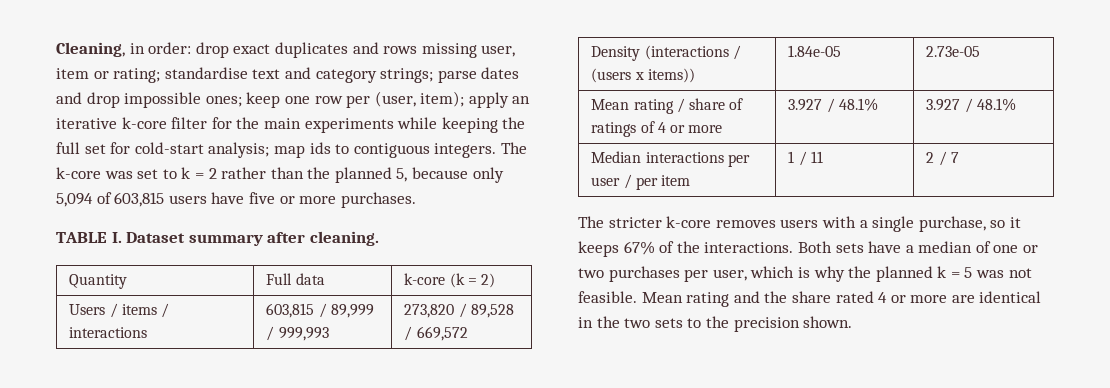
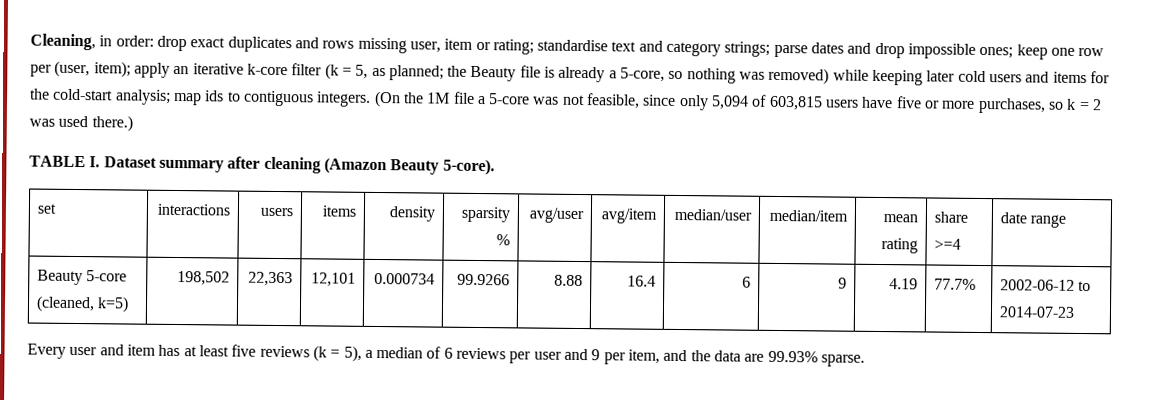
- Cleaning, in order: drop exact duplicates and rows missing user, item or rating; standardise text and category strings; parse dates and drop impossible ones; keep one row per (user, item); apply an iterative k-core filter for the main experiments while keeping the full set for cold-start analysis; map ids to contiguous integers.
+ Cleaning, in order: drop exact duplicates and rows missing user, item or rating; standardise text and category strings; parse dates and drop impossible ones; keep one row per (user, item); apply an iterative k-core filter (k = 5, as planned; the Beauty file is already a 5-core, so nothing was removed) while keeping later cold users and items for the cold-start analysis; map ids to contiguous integers.
- The k-core was set to k = 2 rather than the planned 5, because only 5,094 of 603,815 users have five or more purchases.
+ (On the 1M file a 5-core was not feasible, since only 5,094 of 603,815 users have five or more purchases, so k = 2 was used there.)
- TABLE I. Dataset summary after cleaning.
- Quantity | Full data | k-core (k = 2)
- Users / items / interactions | 603,815 / 89,999 / 999,993 | 273,820 / 89,528 / 669,572
- Density (interactions / (users x items)) | 1.84e-05 | 2.73e-05
- Mean rating / share of ratings of 4 or more | 3.927 / 48.1% | 3.927 / 48.1%
- Median interactions per user / per item | 1 / 11 | 2 / 7
- The stricter k-core removes users with a single purchase, so it keeps 67% of the interactions. Both sets have a median of one or two purchases per user, which is why the planned k = 5 was not feasible. Mean rating and the share rated 4 or more are identical in the two sets to the precision shown.
+ TABLE I. Dataset summary after cleaning (Amazon Beauty 5-core).
+ set | interactions | users | items | density | sparsity % | avg/user | avg/item | median/user | median/item | mean rating | share >=4 | date range
+ Beauty 5-core (cleaned, k=5) | 198,502 | 22,363 | 12,101 | 0.000734 | 99.9266 | 8.88 | 16.4 | 6 | 9 | 4.19 | 77.7% | 2002-06-12 to 2014-07-23
+ Every user and item has at least five reviews (k = 5), a median of 6 reviews per user and 9 per item, and the data are 99.93% sparse.

